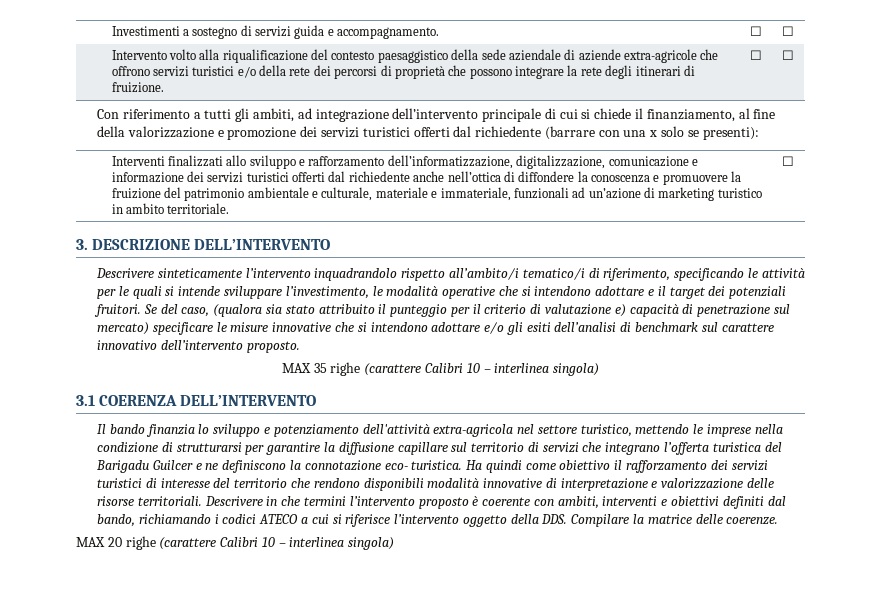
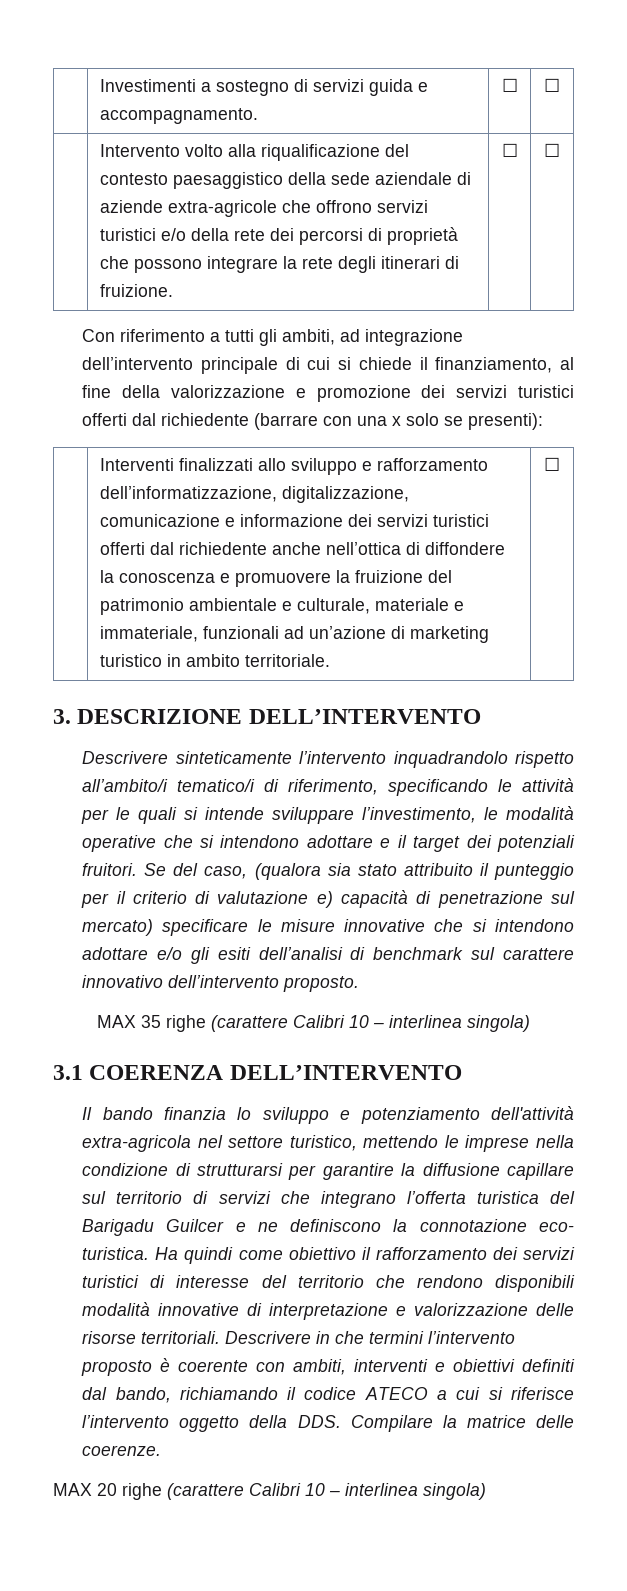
- Descrivere in che termini l’intervento proposto è coerente con ambiti, interventi e obiettivi definiti dal bando, richiamando i codici ATECO a cui si riferisce l’intervento oggetto della DDS. Compilare la matrice delle coerenze.
+ Descrivere in che termini l’intervento proposto è coerente con ambiti, interventi e obiettivi definiti dal bando, richiamando il codice ATECO a cui si riferisce l’intervento oggetto della DDS. Compilare la matrice delle coerenze.

